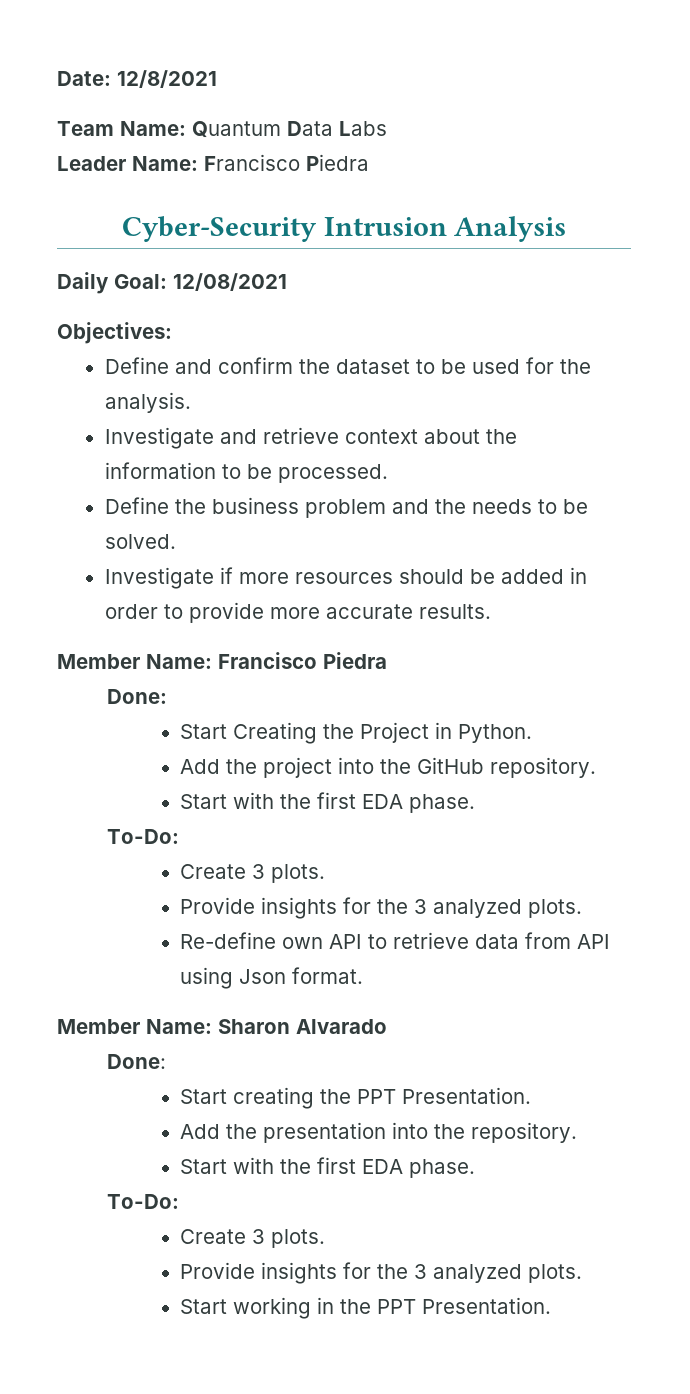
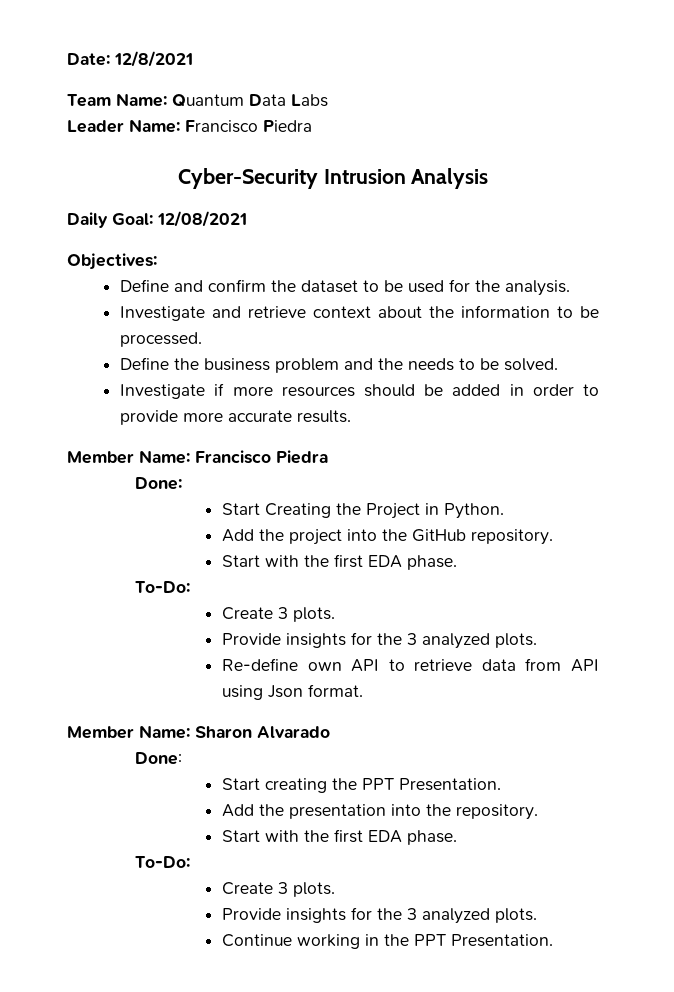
- Start working in the PPT Presentation.
+ Continue working in the PPT Presentation.

